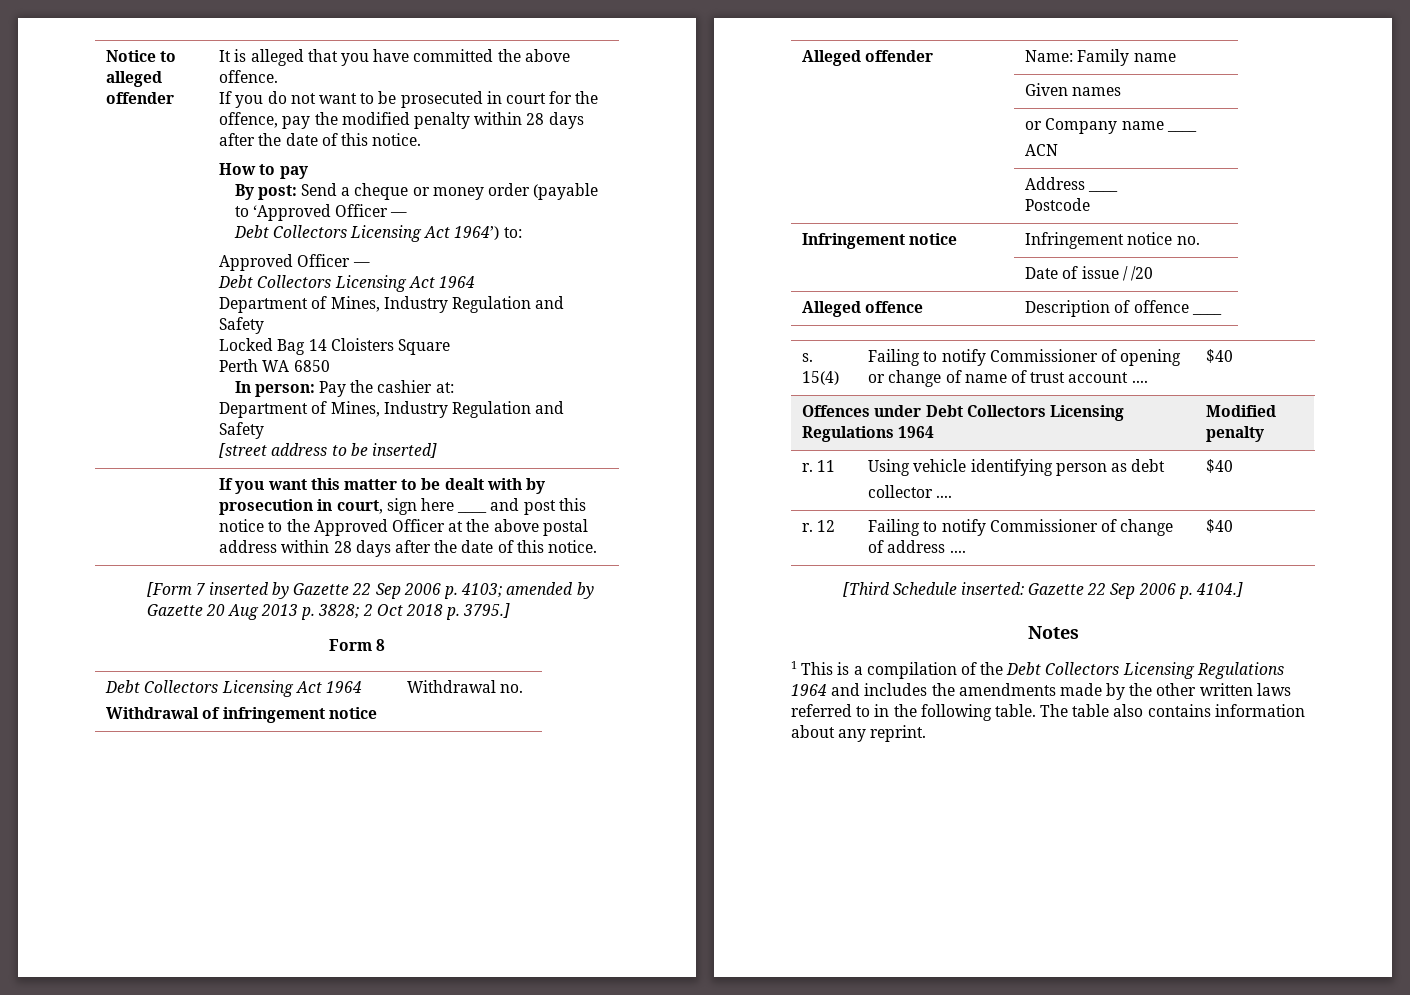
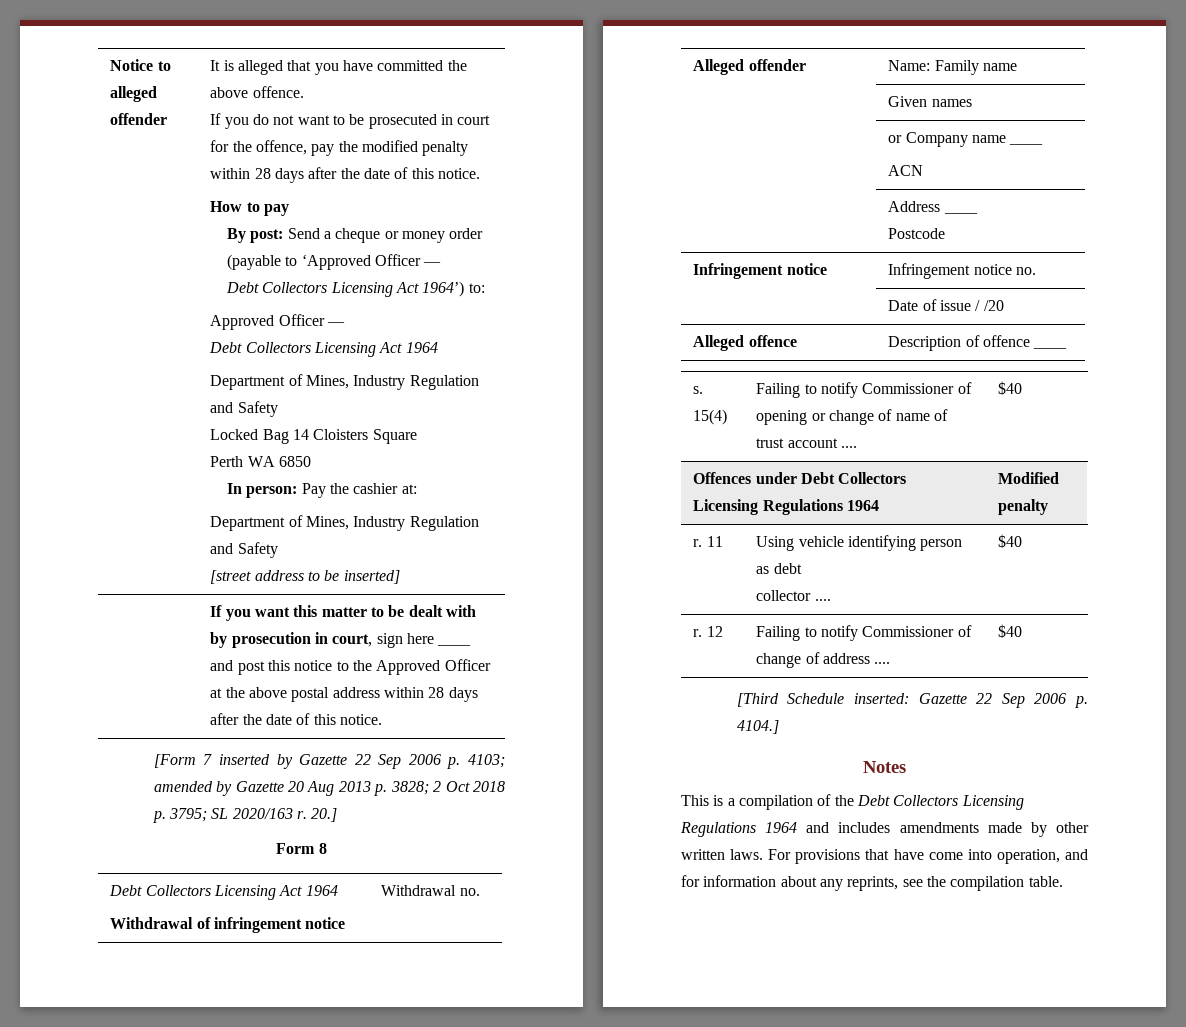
- [Form 7 inserted by Gazette 22 Sep 2006 p. 4103; amended by Gazette 20 Aug 2013 p. 3828; 2 Oct 2018 p. 3795.]
+ [Form 7 inserted by Gazette 22 Sep 2006 p. 4103; amended by Gazette 20 Aug 2013 p. 3828; 2 Oct 2018 p. 3795; SL 2020/163 r. 20.]
- 1 This is a compilation of the Debt Collectors Licensing Regulations 1964 and includes the amendments made by the other written laws referred to in the following table. The table also contains information about any reprint.
+ This is a compilation of the Debt Collectors Licensing Regulations 1964 and includes amendments made by other written laws. For provisions that have come into operation, and for information about any reprints, see the compilation table.

